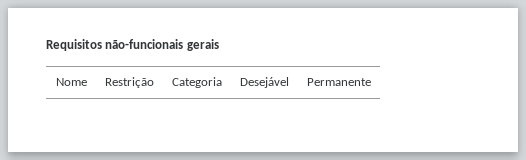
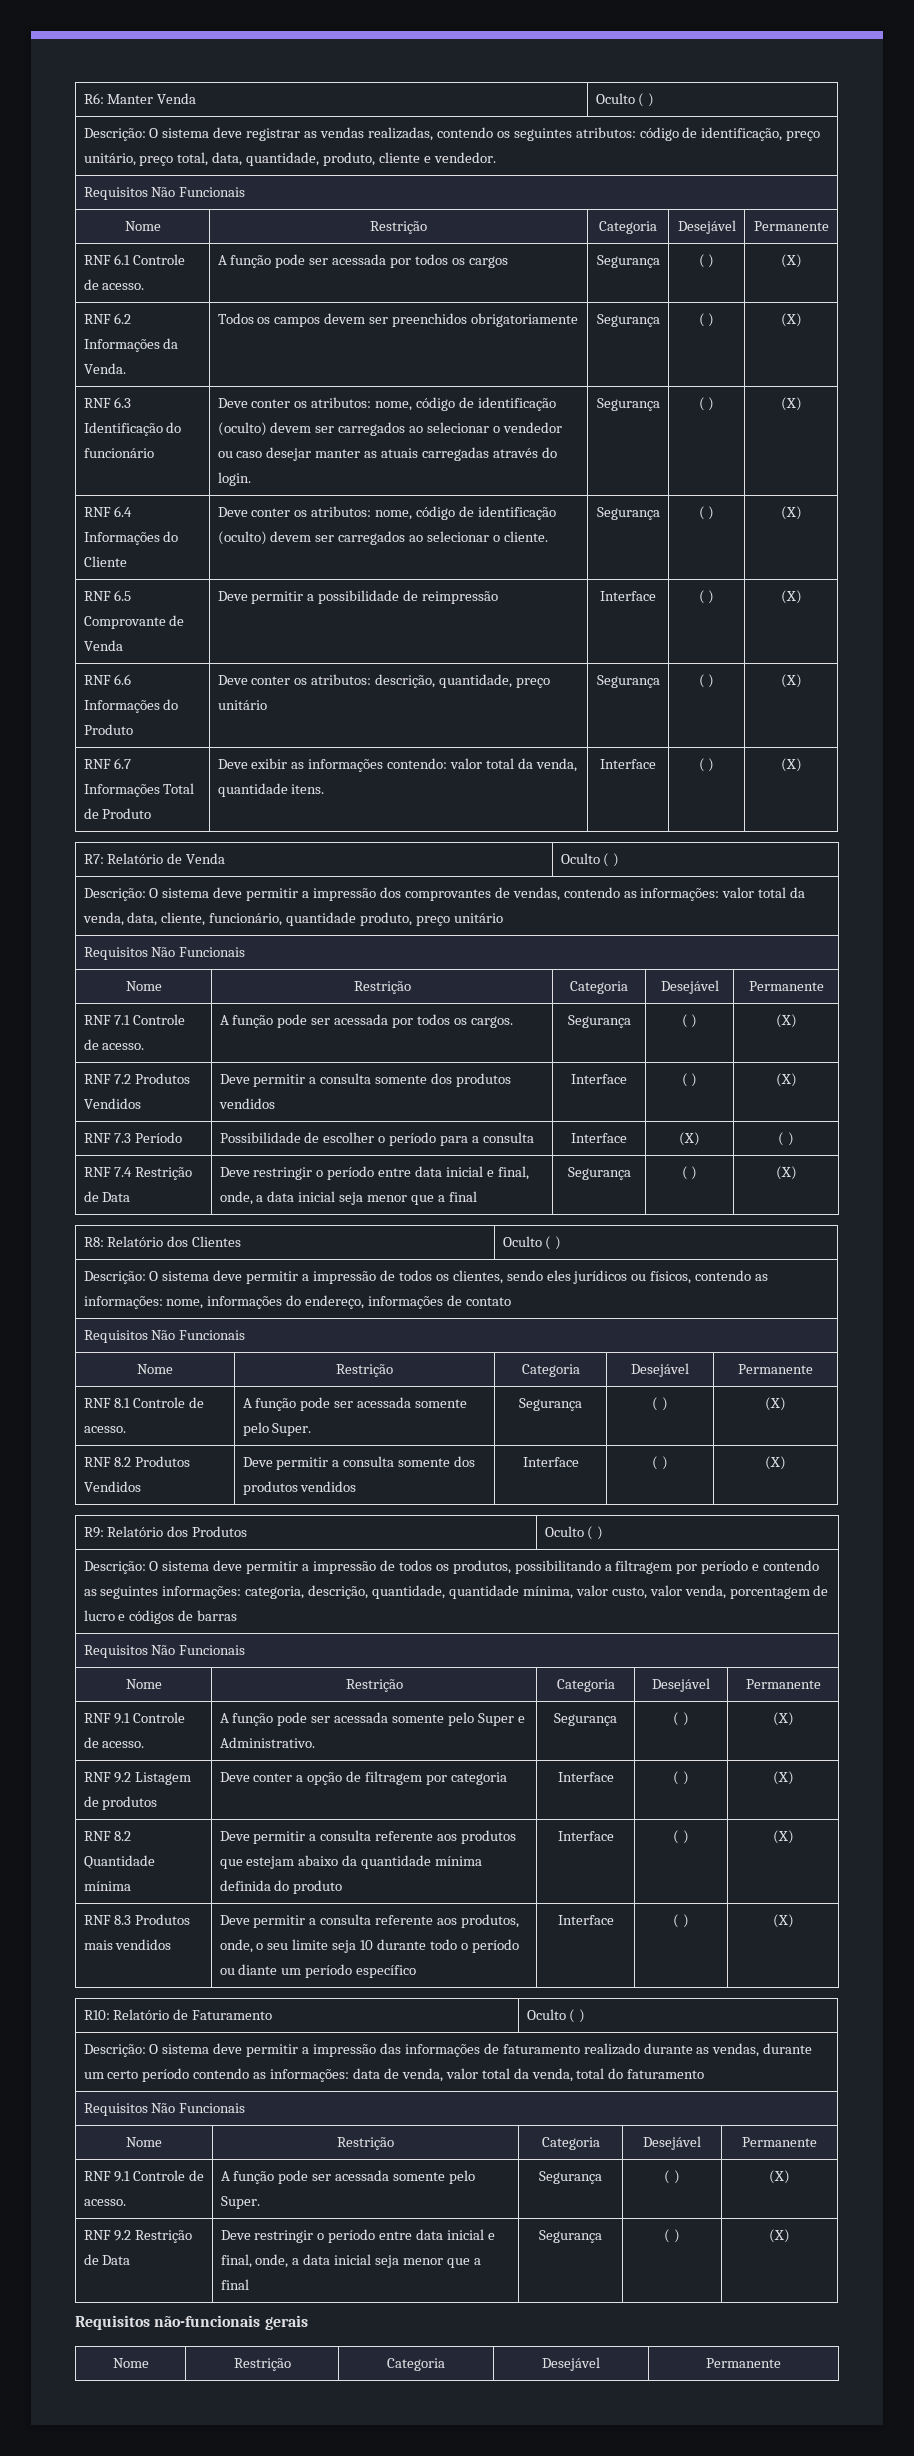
+ R6: Manter Venda | Oculto ( )
+ Descrição: O sistema deve registrar as vendas realizadas, contendo os seguintes atributos: código de identificação, preço unitário, preço total, data, quantidade, produto, cliente e vendedor.
+ Requisitos Não Funcionais
+ Nome | Restrição | Categoria | Desejável | Permanente
+ RNF 6.1 Controle de acesso. | A função pode ser acessada por todos os cargos | Segurança | ( ) | (X)
+ RNF 6.2 Informações da Venda. | Todos os campos devem ser preenchidos obrigatoriamente | Segurança | ( ) | (X)
+ RNF 6.3 Identificação do funcionário | Deve conter os atributos: nome, código de identificação (oculto) devem ser carregados ao selecionar o vendedor ou caso desejar manter as atuais carregadas através do login. | Segurança | ( ) | (X)
+ RNF 6.4 Informações do Cliente | Deve conter os atributos: nome, código de identificação (oculto) devem ser carregados ao selecionar o cliente. | Segurança | ( ) | (X)
+ RNF 6.5 Comprovante de Venda | Deve permitir a possibilidade de reimpressão | Interface | ( ) | (X)
+ RNF 6.6 Informações do Produto | Deve conter os atributos: descrição, quantidade, preço unitário | Segurança | ( ) | (X)
+ RNF 6.7 Informações Total de Produto | Deve exibir as informações contendo: valor total da venda, quantidade itens. | Interface | ( ) | (X)
+ R7: Relatório de Venda | Oculto ( )
+ Descrição: O sistema deve permitir a impressão dos comprovantes de vendas, contendo as informações: valor total da venda, data, cliente, funcionário, quantidade produto, preço unitário
+ Requisitos Não Funcionais
+ Nome | Restrição | Categoria | Desejável | Permanente
+ RNF 7.1 Controle de acesso. | A função pode ser acessada por todos os cargos. | Segurança | ( ) | (X)
+ RNF 7.2 Produtos Vendidos | Deve permitir a consulta somente dos produtos vendidos | Interface | ( ) | (X)
+ RNF 7.3 Período | Possibilidade de escolher o período para a consulta | Interface | (X) | ( )
+ RNF 7.4 Restrição de Data | Deve restringir o período entre data inicial e final, onde, a data inicial seja menor que a final | Segurança | ( ) | (X)
+ R8: Relatório dos Clientes | Oculto ( )
+ Descrição: O sistema deve permitir a impressão de todos os clientes, sendo eles jurídicos ou físicos, contendo as informações: nome, informações do endereço, informações de contato
+ Requisitos Não Funcionais
+ Nome | Restrição | Categoria | Desejável | Permanente
+ RNF 8.1 Controle de acesso. | A função pode ser acessada somente pelo Super. | Segurança | ( ) | (X)
+ RNF 8.2 Produtos Vendidos | Deve permitir a consulta somente dos produtos vendidos | Interface | ( ) | (X)
+ R9: Relatório dos Produtos | Oculto ( )
+ Descrição: O sistema deve permitir a impressão de todos os produtos, possibilitando a filtragem por período e contendo as seguintes informações: categoria, descrição, quantidade, quantidade mínima, valor custo, valor venda, porcentagem de lucro e códigos de barras
+ Requisitos Não Funcionais
+ Nome | Restrição | Categoria | Desejável | Permanente
+ RNF 9.1 Controle de acesso. | A função pode ser acessada somente pelo Super e Administrativo. | Segurança | ( ) | (X)
+ RNF 9.2 Listagem de produtos | Deve conter a opção de filtragem por categoria | Interface | ( ) | (X)
+ RNF 8.2 Quantidade mínima | Deve permitir a consulta referente aos produtos que estejam abaixo da quantidade mínima definida do produto | Interface | ( ) | (X)
+ RNF 8.3 Produtos mais vendidos | Deve permitir a consulta referente aos produtos, onde, o seu limite seja 10 durante todo o período ou diante um período específico | Interface | ( ) | (X)
+ R10: Relatório de Faturamento | Oculto ( )
+ Descrição: O sistema deve permitir a impressão das informações de faturamento realizado durante as vendas, durante um certo período contendo as informações: data de venda, valor total da venda, total do faturamento
+ Requisitos Não Funcionais
+ Nome | Restrição | Categoria | Desejável | Permanente
+ RNF 9.1 Controle de acesso. | A função pode ser acessada somente pelo Super. | Segurança | ( ) | (X)
+ RNF 9.2 Restrição de Data | Deve restringir o período entre data inicial e final, onde, a data inicial seja menor que a final | Segurança | ( ) | (X)

